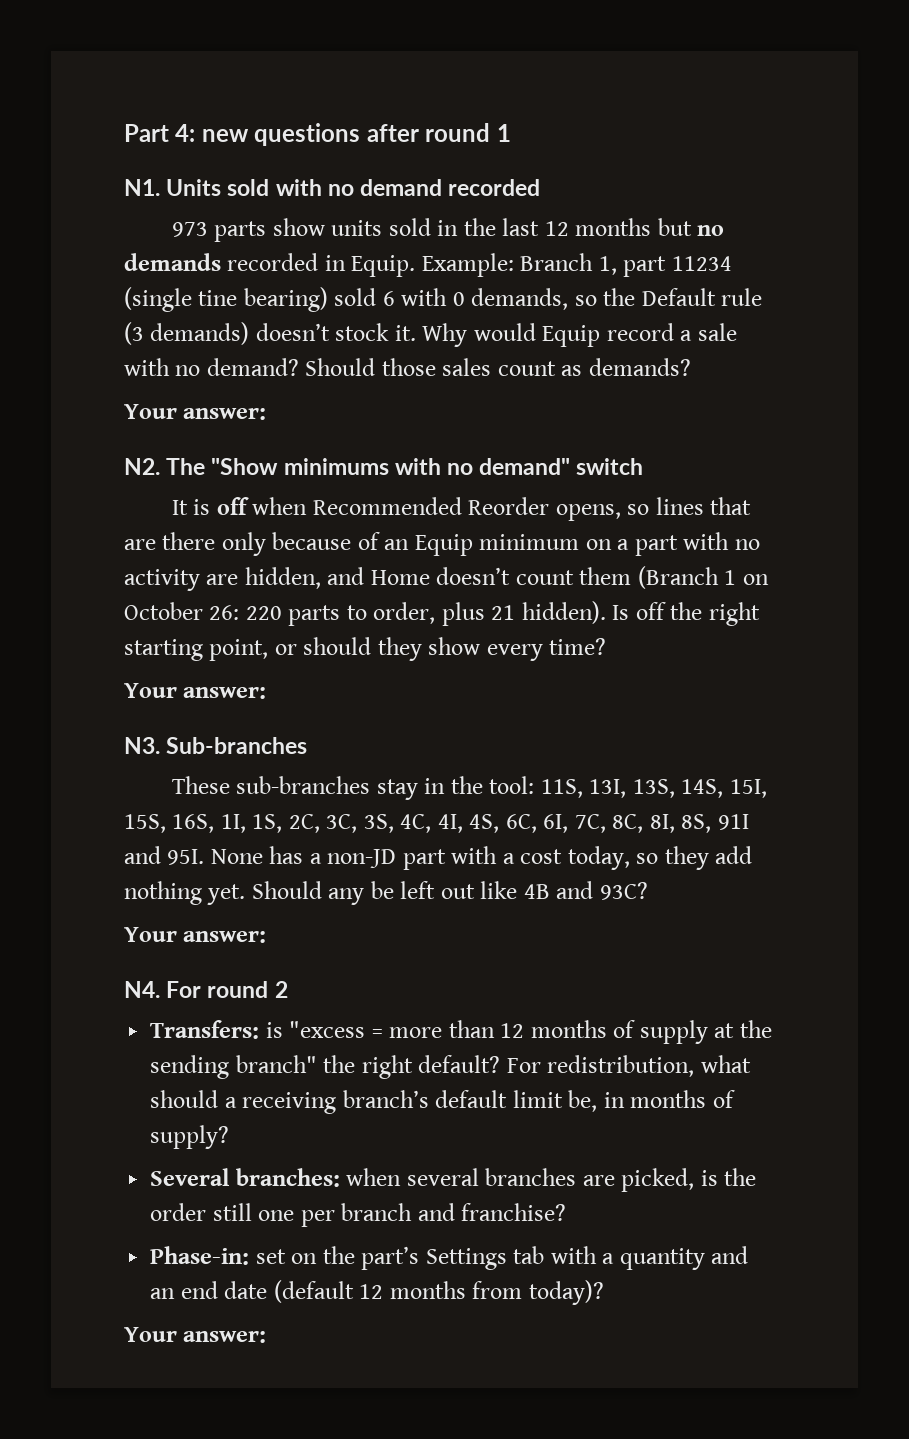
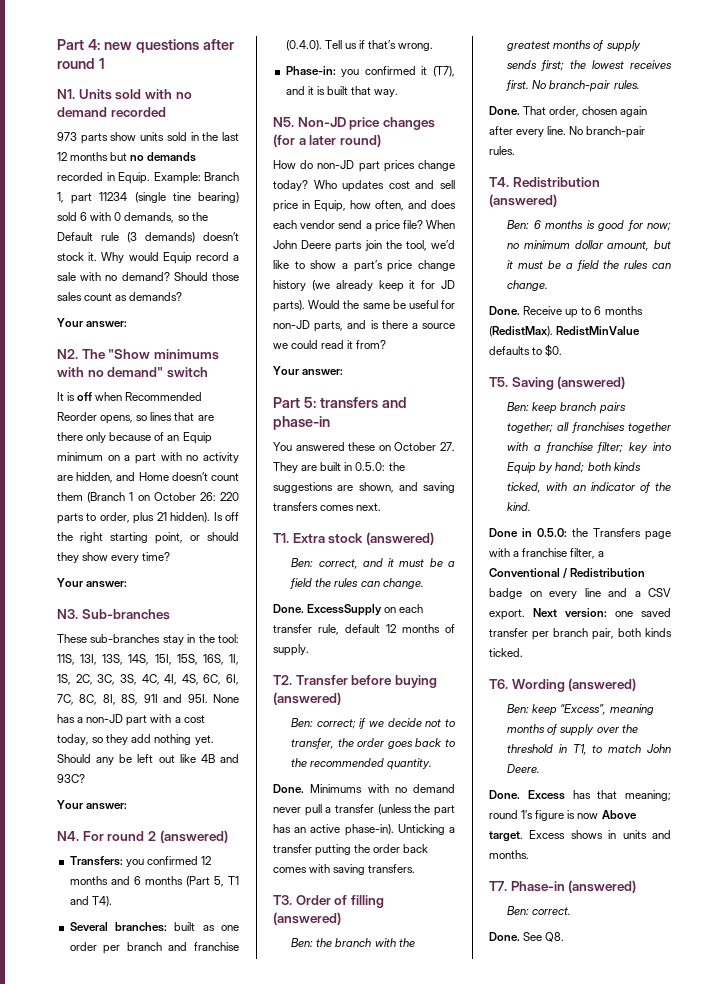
- N4. For round 2
+ N4. For round 2 (answered)
- Transfers: is "excess = more than 12 months of supply at the sending branch" the right default? For redistribution, what should a receiving branch’s default limit be, in months of supply?
- Several branches: when several branches are picked, is the order still one per branch and franchise?
- Phase-in: set on the part’s Settings tab with a quantity and an end date (default 12 months from today)?
+ Transfers: you confirmed 12 months and 6 months (Part 5, T1 and T4).
+ Several branches: built as one order per branch and franchise (0.4.0). Tell us if that’s wrong.
+ Phase-in: you confirmed it (T7), and it is built that way.
+ N5. Non-JD price changes (for a later round)
+ How do non-JD part prices change today? Who updates cost and sell price in Equip, how often, and does each vendor send a price file? When John Deere parts join the tool, we’d like to show a part’s price change history (we already keep it for JD parts). Would the same be useful for non-JD parts, and is there a source we could read it from?
  Your answer:
+ Part 5: transfers and phase-in
+ You answered these on October 27. They are built in 0.5.0: the suggestions are shown, and saving transfers comes next.
+ T1. Extra stock (answered)
+ Ben: correct, and it must be a field the rules can change.
+ Done. ExcessSupply on each transfer rule, default 12 months of supply.
+ T2. Transfer before buying (answered)
+ Ben: correct; if we decide not to transfer, the order goes back to the recommended quantity.
+ Done. Minimums with no demand never pull a transfer (unless the part has an active phase-in). Unticking a transfer putting the order back comes with saving transfers.
+ T3. Order of filling (answered)
+ Ben: the branch with the greatest months of supply sends first; the lowest receives first. No branch-pair rules.
+ Done. That order, chosen again after every line. No branch-pair rules.
+ T4. Redistribution (answered)
+ Ben: 6 months is good for now; no minimum dollar amount, but it must be a field the rules can change.
+ Done. Receive up to 6 months (RedistMax). RedistMinValue defaults to $0.
+ T5. Saving (answered)
+ Ben: keep branch pairs together; all franchises together with a franchise filter; key into Equip by hand; both kinds ticked, with an indicator of the kind.
+ Done in 0.5.0: the Transfers page with a franchise filter, a Conventional / Redistribution badge on every line and a CSV export. Next version: one saved transfer per branch pair, both kinds ticked.
+ T6. Wording (answered)
+ Ben: keep “Excess”, meaning months of supply over the threshold in T1, to match John Deere.
+ Done. Excess has that meaning; round 1’s figure is now Above target. Excess shows in units and months.
+ T7. Phase-in (answered)
+ Ben: correct.
+ Done. See Q8.

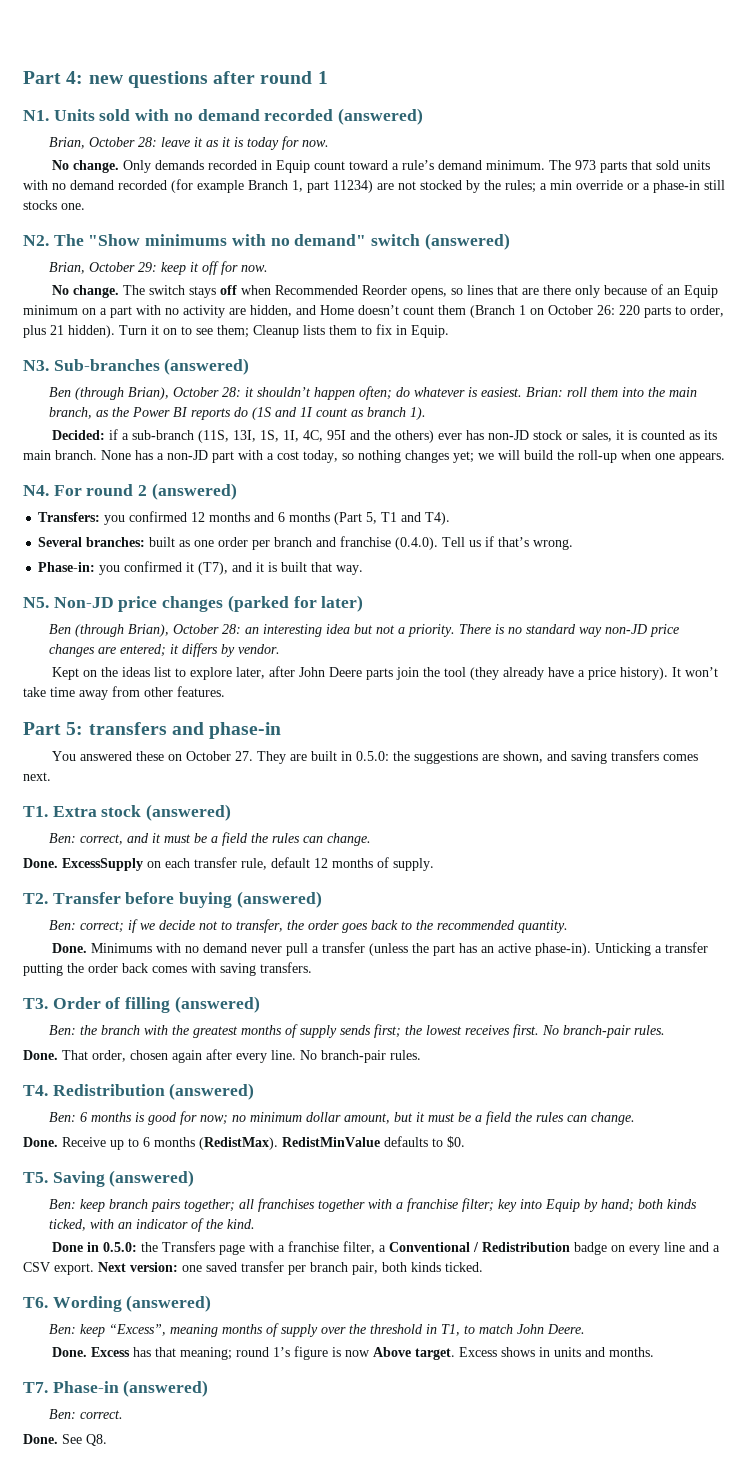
- N1. Units sold with no demand recorded
- 973 parts show units sold in the last 12 months but no demands recorded in Equip. Example: Branch 1, part 11234 (single tine bearing) sold 6 with 0 demands, so the Default rule (3 demands) doesn’t stock it. Why would Equip record a sale with no demand? Should those sales count as demands?
- Your answer:
+ N1. Units sold with no demand recorded (answered)
+ Brian, October 28: leave it as it is today for now.
+ No change. Only demands recorded in Equip count toward a rule’s demand minimum. The 973 parts that sold units with no demand recorded (for example Branch 1, part 11234) are not stocked by the rules; a min override or a phase-in still stocks one.
- N2. The "Show minimums with no demand" switch
- It is off when Recommended Reorder opens, so lines that are there only because of an Equip minimum on a part with no activity are hidden, and Home doesn’t count them (Branch 1 on October 26: 220 parts to order, plus 21 hidden).
+ N2. The "Show minimums with no demand" switch (answered)
+ Brian, October 29: keep it off for now.
+ No change. The switch stays off when Recommended Reorder opens, so lines that are there only because of an Equip minimum on a part with no activity are hidden, and Home doesn’t count them (Branch 1 on October 26: 220 parts to order, plus 21 hidden).
- Is off the right starting point, or should they show every time?
- Your answer:
- N3. Sub-branches
- These sub-branches stay in the tool: 11S, 13I, 13S, 14S, 15I, 15S, 16S, 1I, 1S, 2C, 3C, 3S, 4C, 4I, 4S, 6C, 6I, 7C, 8C, 8I, 8S, 91I and 95I.
+ Turn it on to see them; Cleanup lists them to fix in Equip.
+ N3. Sub-branches (answered)
+ Ben (through Brian), October 28: it shouldn’t happen often; do whatever is easiest. Brian: roll them into the main branch, as the Power BI reports do (1S and 1I count as branch 1).
+ Decided: if a sub-branch (11S, 13I, 1S, 1I, 4C, 95I and the others) ever has non-JD stock or sales, it is counted as its main branch.
- None has a non-JD part with a cost today, so they add nothing yet. Should any be left out like 4B and 93C?
- Your answer:
+ None has a non-JD part with a cost today, so nothing changes yet; we will build the roll-up when one appears.
- N5. Non-JD price changes (for a later round)
- How do non-JD part prices change today? Who updates cost and sell price in Equip, how often, and does each vendor send a price file? When John Deere parts join the tool, we’d like to show a part’s price change history (we already keep it for JD parts). Would the same be useful for non-JD parts, and is there a source we could read it from?
- Your answer:
+ N5. Non-JD price changes (parked for later)
+ Ben (through Brian), October 28: an interesting idea but not a priority. There is no standard way non-JD price changes are entered; it differs by vendor.
+ Kept on the ideas list to explore later, after John Deere parts join the tool (they already have a price history). It won’t take time away from other features.

